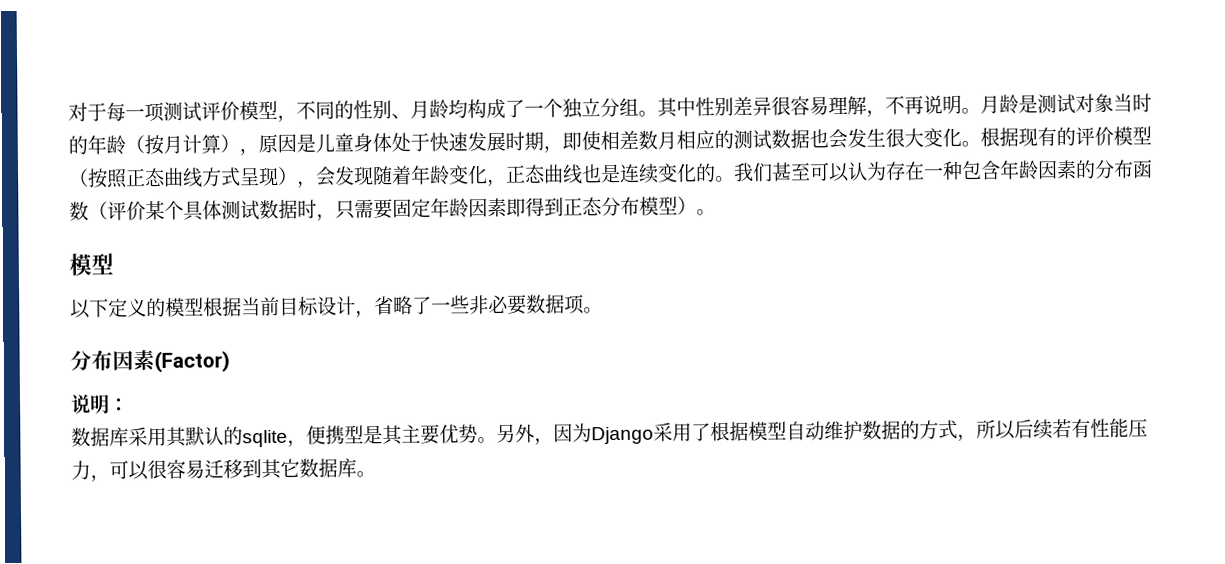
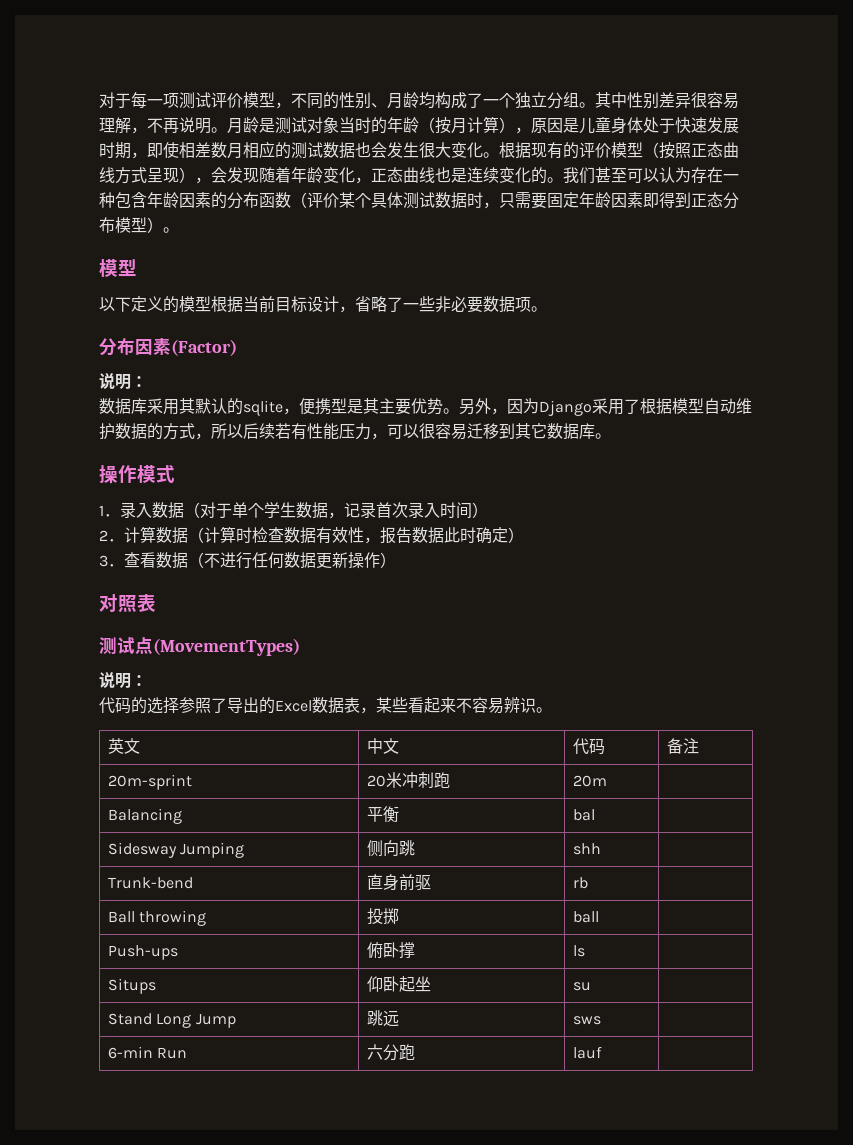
+ 操作模式
+ 1．录入数据（对于单个学生数据，记录首次录入时间）
+ 2．计算数据（计算时检查数据有效性，报告数据此时确定）
+ 3．查看数据（不进行任何数据更新操作）
+ 对照表
+ 测试点(MovementTypes)
+ 说明：
+ 代码的选择参照了导出的Excel数据表，某些看起来不容易辨识。
+ 英文 | 中文 | 代码 | 备注
+ 20m-sprint | 20米冲刺跑 | 20m |
+ Balancing | 平衡 | bal |
+ Sidesway Jumping | 侧向跳 | shh |
+ Trunk-bend | 直身前驱 | rb |
+ Ball throwing | 投掷 | ball |
+ Push-ups | 俯卧撑 | ls |
+ Situps | 仰卧起坐 | su |
+ Stand Long Jump | 跳远 | sws |
+ 6-min Run | 六分跑 | lauf |

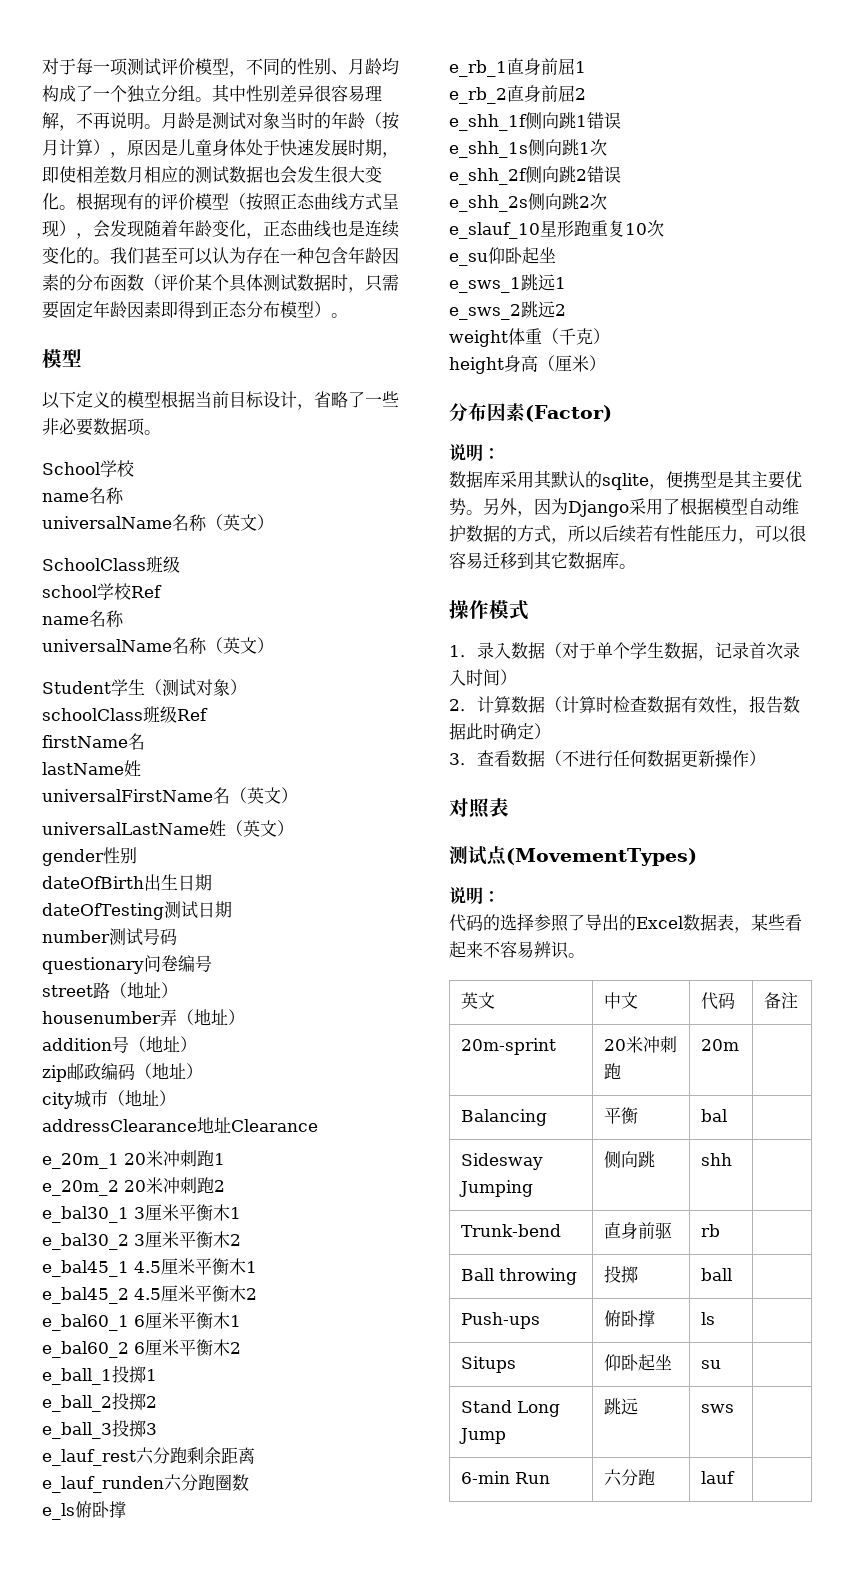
+ School学校
+ name名称
+ universalName名称（英文）
+ SchoolClass班级
+ school学校Ref
+ name名称
+ universalName名称（英文）
+ Student学生（测试对象）
+ schoolClass班级Ref
+ firstName名
+ lastName姓
+ universalFirstName名（英文）
+ universalLastName姓（英文）
+ gender性别
+ dateOfBirth出生日期
+ dateOfTesting测试日期
+ number测试号码
+ questionary问卷编号
+ street路（地址）
+ housenumber弄（地址）
+ addition号（地址）
+ zip邮政编码（地址）
+ city城市（地址）
+ addressClearance地址Clearance
+ e_20m_1 20米冲刺跑1
+ e_20m_2 20米冲刺跑2
+ e_bal30_1 3厘米平衡木1
+ e_bal30_2 3厘米平衡木2
+ e_bal45_1 4.5厘米平衡木1
+ e_bal45_2 4.5厘米平衡木2
+ e_bal60_1 6厘米平衡木1
+ e_bal60_2 6厘米平衡木2
+ e_ball_1投掷1
+ e_ball_2投掷2
+ e_ball_3投掷3
+ e_lauf_rest六分跑剩余距离
+ e_lauf_runden六分跑圈数
+ e_ls俯卧撑
+ e_rb_1直身前屈1
+ e_rb_2直身前屈2
+ e_shh_1f侧向跳1错误
+ e_shh_1s侧向跳1次
+ e_shh_2f侧向跳2错误
+ e_shh_2s侧向跳2次
+ e_slauf_10星形跑重复10次
+ e_su仰卧起坐
+ e_sws_1跳远1
+ e_sws_2跳远2
+ weight体重（千克）
+ height身高（厘米）

